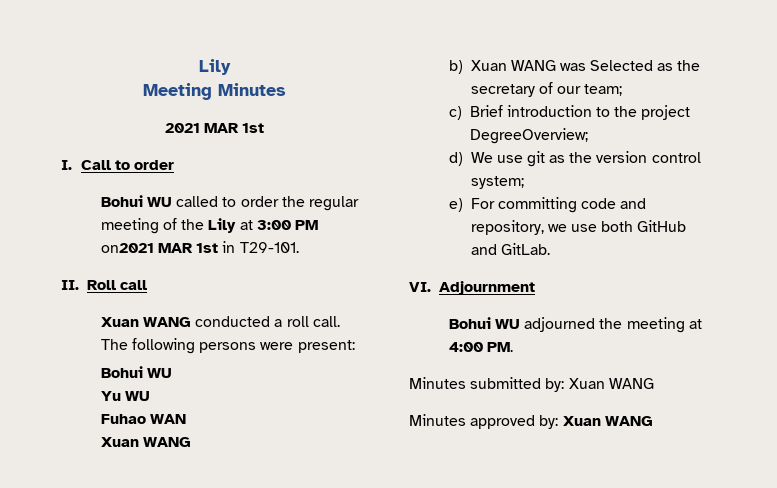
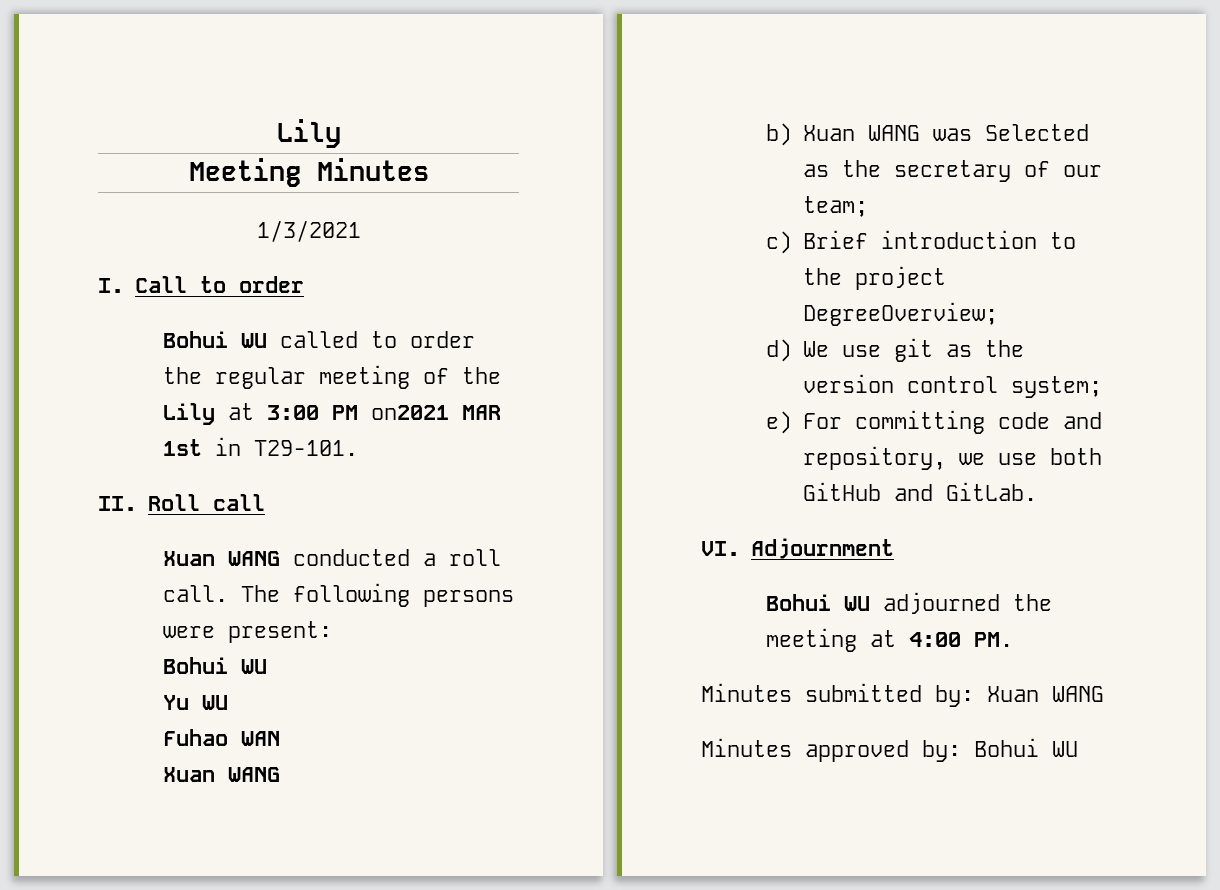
- 2021 MAR 1st
+ 1/3/2021
- Minutes approved by: Xuan WANG
+ Minutes approved by: Bohui WU

